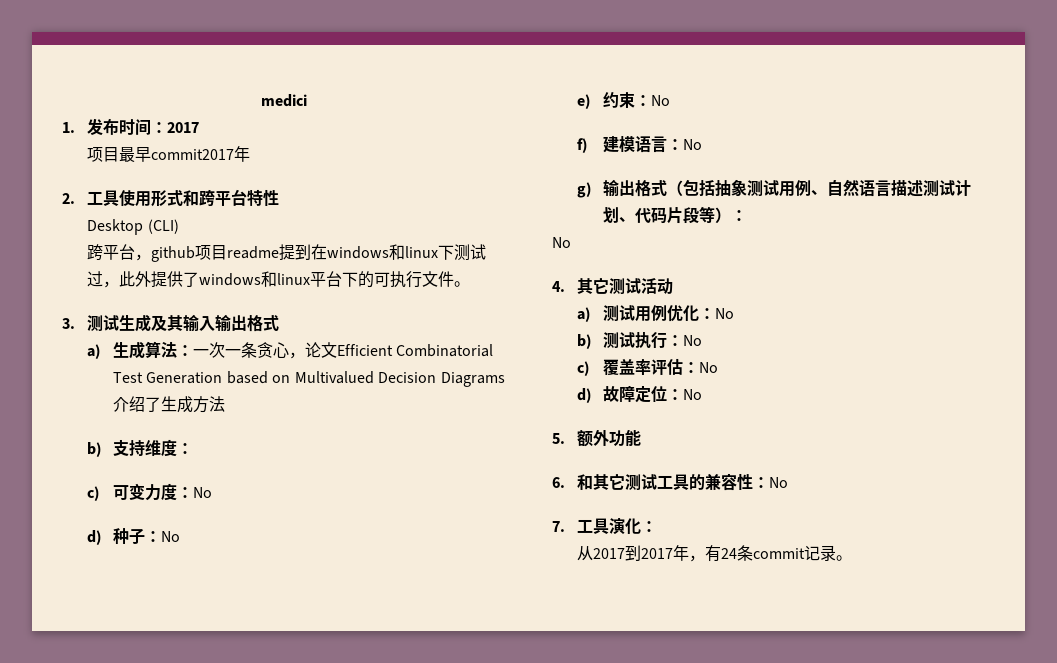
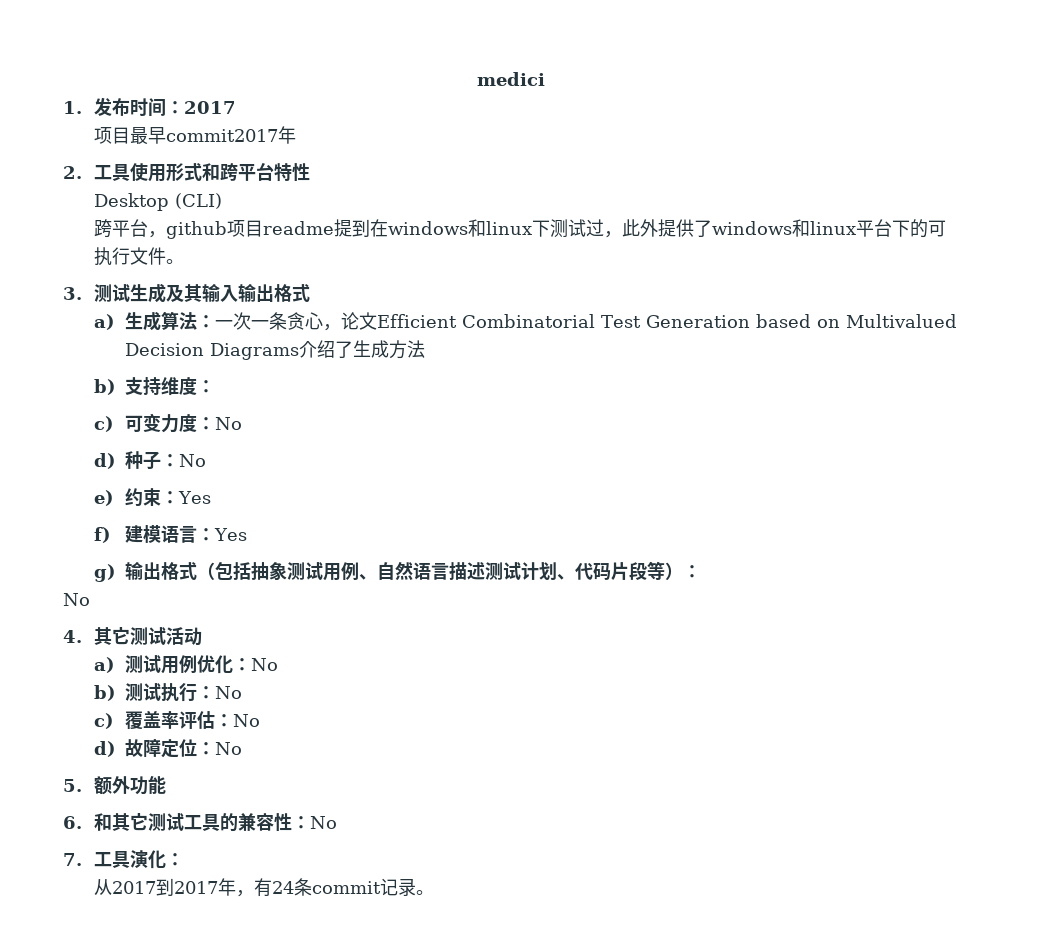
- e)约束：No
+ e)约束：Yes
- f)建模语言：No
+ f)建模语言：Yes

